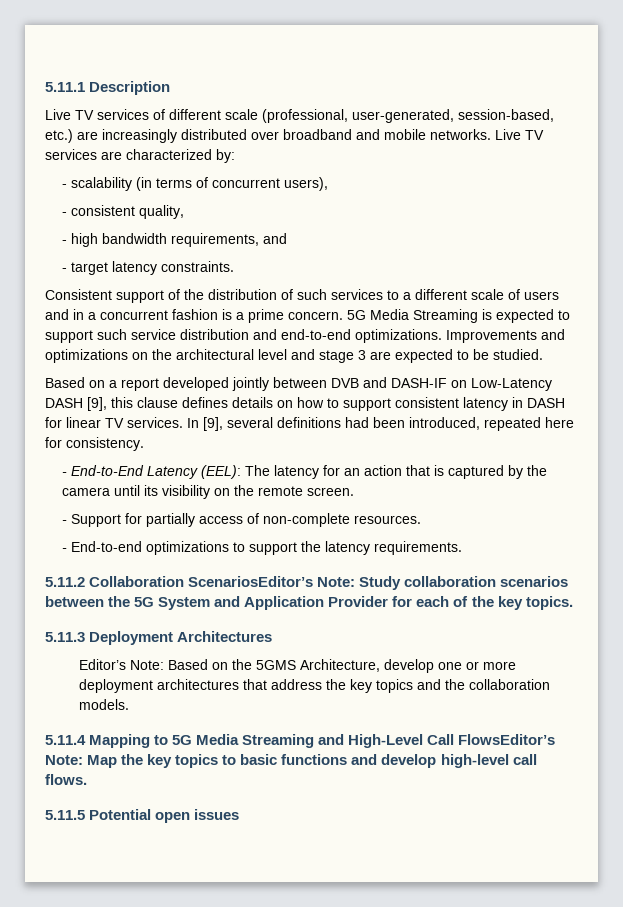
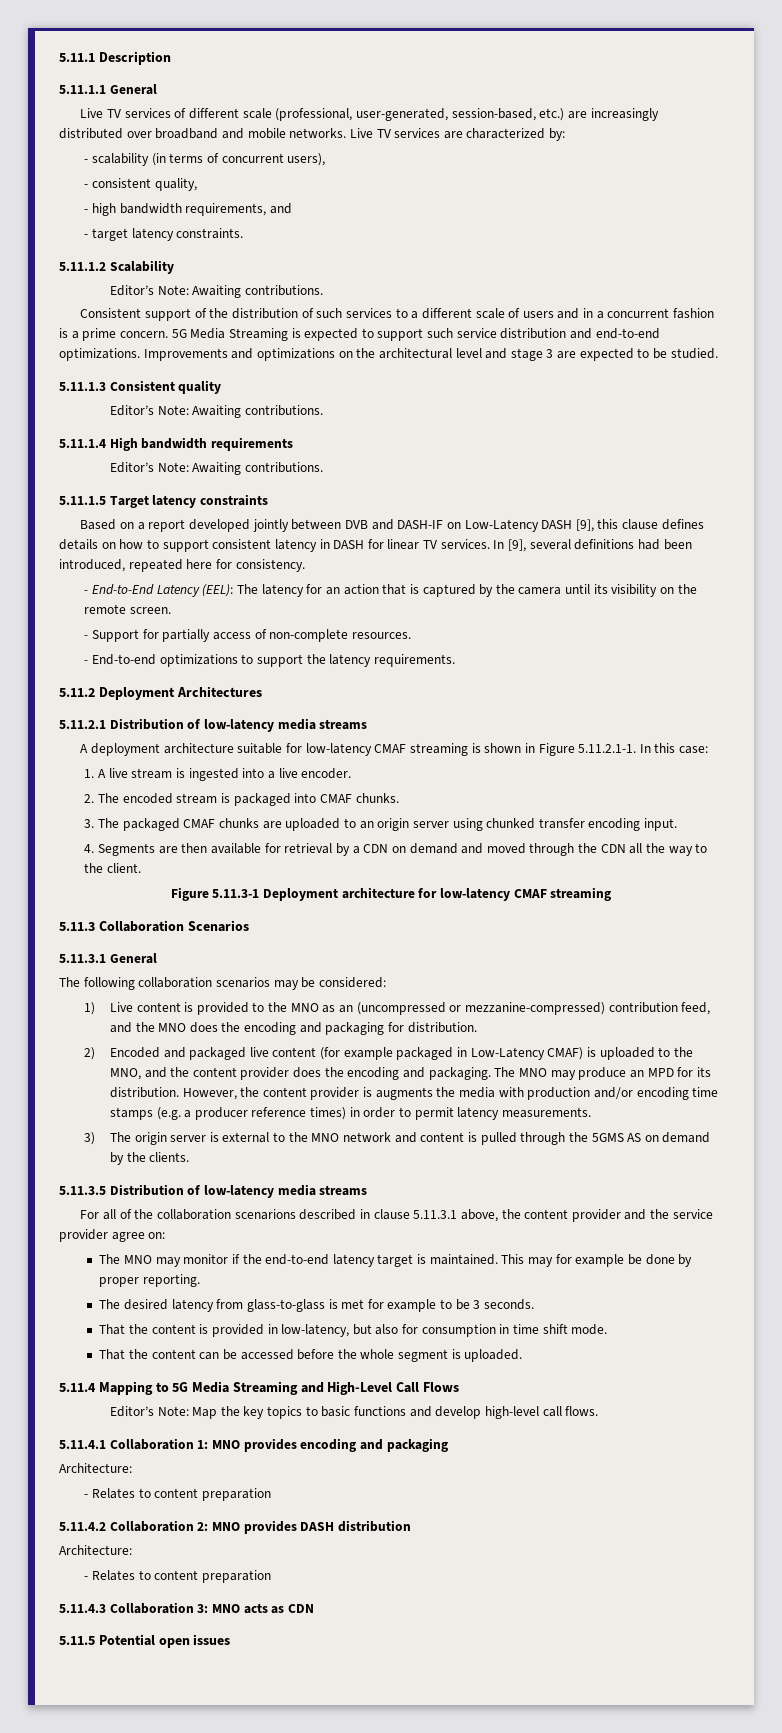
+ 5.11.1.1 General
+ 5.11.1.2 Scalability
+ Editor’s Note: Awaiting contributions.
+ 5.11.1.3 Consistent quality
+ Editor’s Note: Awaiting contributions.
+ 5.11.1.4 High bandwidth requirements
+ Editor’s Note: Awaiting contributions.
+ 5.11.1.5 Target latency constraints
- 5.11.2 Collaboration ScenariosEditor’s Note: Study collaboration scenarios between the 5G System and Application Provider for each of the key topics.
- 5.11.3 Deployment Architectures
- Editor’s Note: Based on the 5GMS Architecture, develop one or more deployment architectures that address the key topics and the collaboration models.
+ 5.11.2 Deployment Architectures
+ 5.11.2.1 Distribution of low-latency media streams
+ A deployment architecture suitable for low-latency CMAF streaming is shown in Figure 5.11.2.1-1. In this case:
+ 1. A live stream is ingested into a live encoder.
+ 2. The encoded stream is packaged into CMAF chunks.
+ 3. The packaged CMAF chunks are uploaded to an origin server using chunked transfer encoding input.
+ 4. Segments are then available for retrieval by a CDN on demand and moved through the CDN all the way to the client.
+ Figure 5.11.3-1 Deployment architecture for low-latency CMAF streaming
+ 5.11.3 Collaboration Scenarios
+ 5.11.3.1 General
+ The following collaboration scenarios may be considered:
+ 1) Live content is provided to the MNO as an (uncompressed or mezzanine-compressed) contribution feed, and the MNO does the encoding and packaging for distribution.
+ 2) Encoded and packaged live content (for example packaged in Low-Latency CMAF) is uploaded to the MNO, and the content provider does the encoding and packaging. The MNO may produce an MPD for its distribution. However, the content provider is augments the media with production and/or encoding time stamps (e.g. a producer reference times) in order to permit latency measurements.
+ 3) The origin server is external to the MNO network and content is pulled through the 5GMS AS on demand by the clients.
+ 5.11.3.5 Distribution of low-latency media streams
+ For all of the collaboration scenarions described in clause 5.11.3.1 above, the content provider and the service provider agree on:
+ The MNO may monitor if the end-to-end latency target is maintained. This may for example be done by proper reporting.
+ The desired latency from glass-to-glass is met for example to be 3 seconds.
+ That the content is provided in low-latency, but also for consumption in time shift mode.
+ That the content can be accessed before the whole segment is uploaded.
- 5.11.4 Mapping to 5G Media Streaming and High-Level Call FlowsEditor’s Note: Map the key topics to basic functions and develop high-level call flows.
+ 5.11.4 Mapping to 5G Media Streaming and High-Level Call Flows
+ Editor’s Note: Map the key topics to basic functions and develop high-level call flows.
+ 5.11.4.1 Collaboration 1: MNO provides encoding and packaging
+ Architecture:
+ - Relates to content preparation
+ 5.11.4.2 Collaboration 2: MNO provides DASH distribution
+ Architecture:
+ - Relates to content preparation
+ 5.11.4.3 Collaboration 3: MNO acts as CDN

